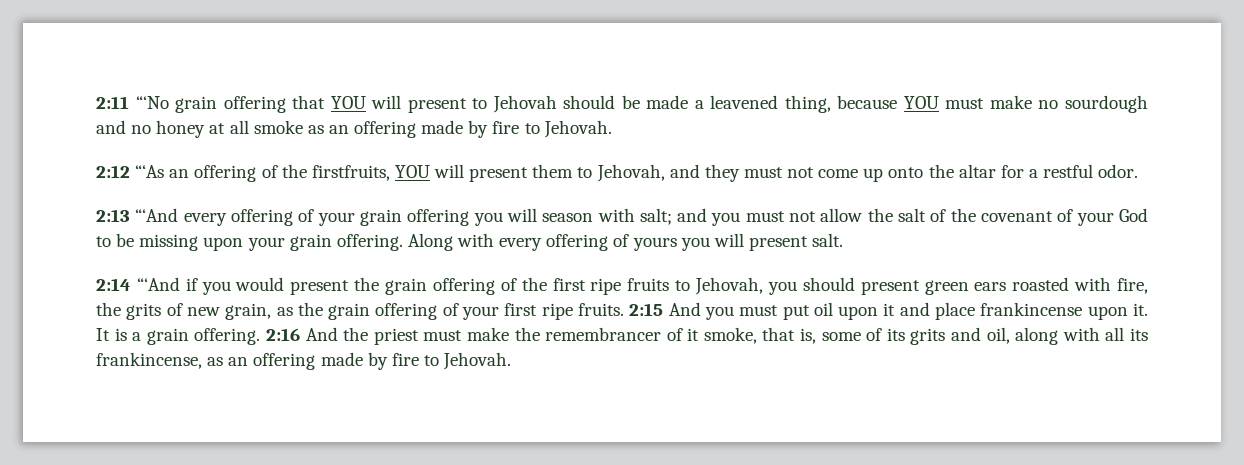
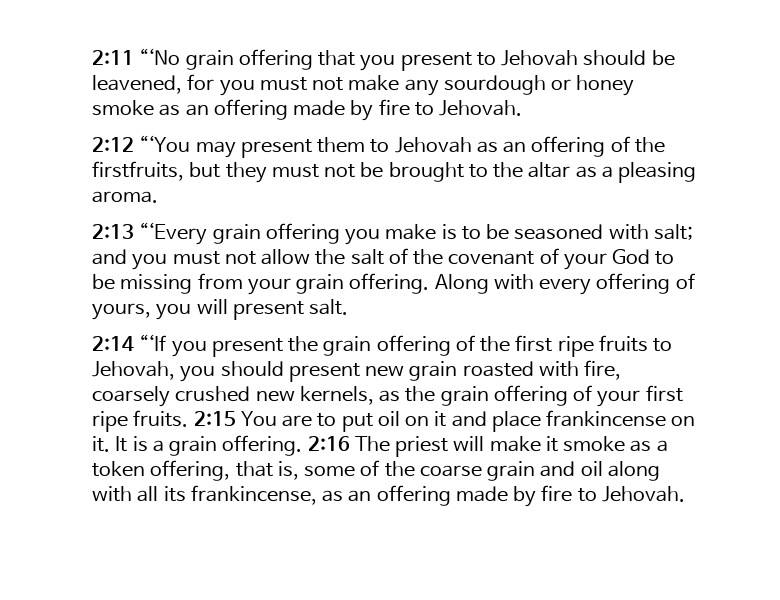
- 2:11 “‘No grain offering that YOU will present to Jehovah should be made a leavened thing, because YOU must make no sourdough and no honey at all smoke as an offering made by fire to Jehovah.
+ 2:11 “‘No grain offering that you present to Jehovah should be leavened, for you must not make any sourdough or honey smoke as an offering made by fire to Jehovah.
- 2:12 “‘As an offering of the firstfruits, YOU will present them to Jehovah, and they must not come up onto the altar for a restful odor.
- 2:13 “‘And every offering of your grain offering you will season with salt; and you must not allow the salt of the covenant of your God to be missing upon your grain offering.
+ 2:12 “‘You may present them to Jehovah as an offering of the firstfruits, but they must not be brought to the altar as a pleasing aroma.
+ 2:13 “‘Every grain offering you make is to be seasoned with salt; and you must not allow the salt of the covenant of your God to be missing from your grain offering.
- Along with every offering of yours you will present salt.
+ Along with every offering of yours, you will present salt.
- 2:14 “‘And if you would present the grain offering of the first ripe fruits to Jehovah, you should present green ears roasted with fire, the grits of new grain, as the grain offering of your first ripe fruits.
+ 2:14 “‘If you present the grain offering of the first ripe fruits to Jehovah, you should present new grain roasted with fire, coarsely crushed new kernels, as the grain offering of your first ripe fruits.
- 2:15 And you must put oil upon it and place frankincense upon it.
+ 2:15 You are to put oil on it and place frankincense on it.
- 2:16 And the priest must make the remembrancer of it smoke, that is, some of its grits and oil, along with all its frankincense, as an offering made by fire to Jehovah.
+ 2:16 The priest will make it smoke as a token offering, that is, some of the coarse grain and oil along with all its frankincense, as an offering made by fire to Jehovah.

